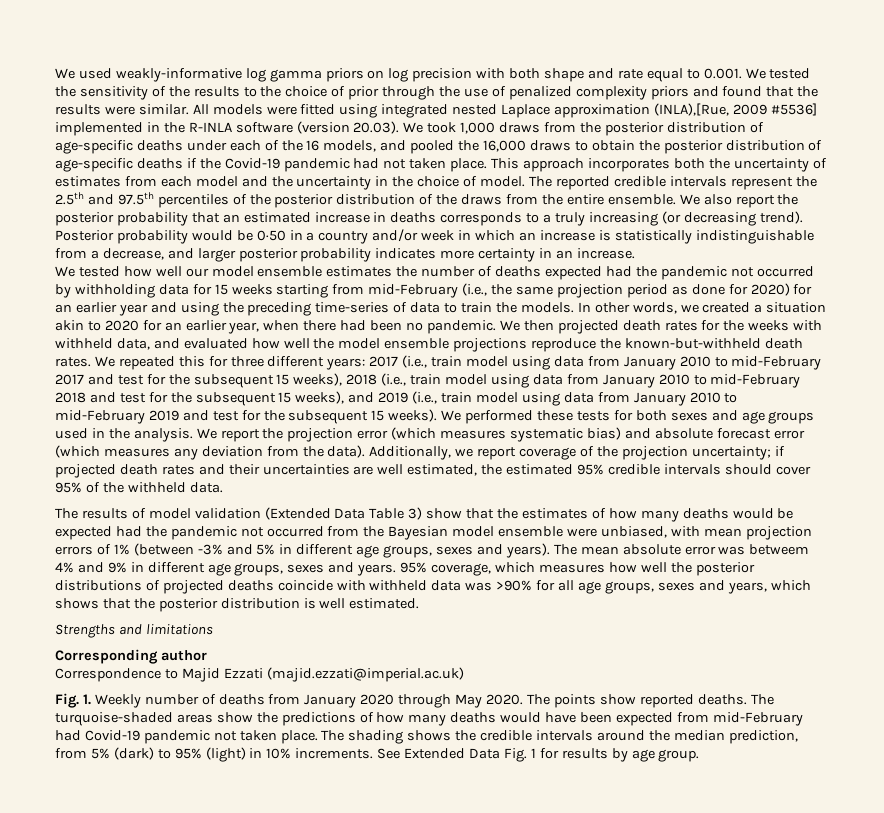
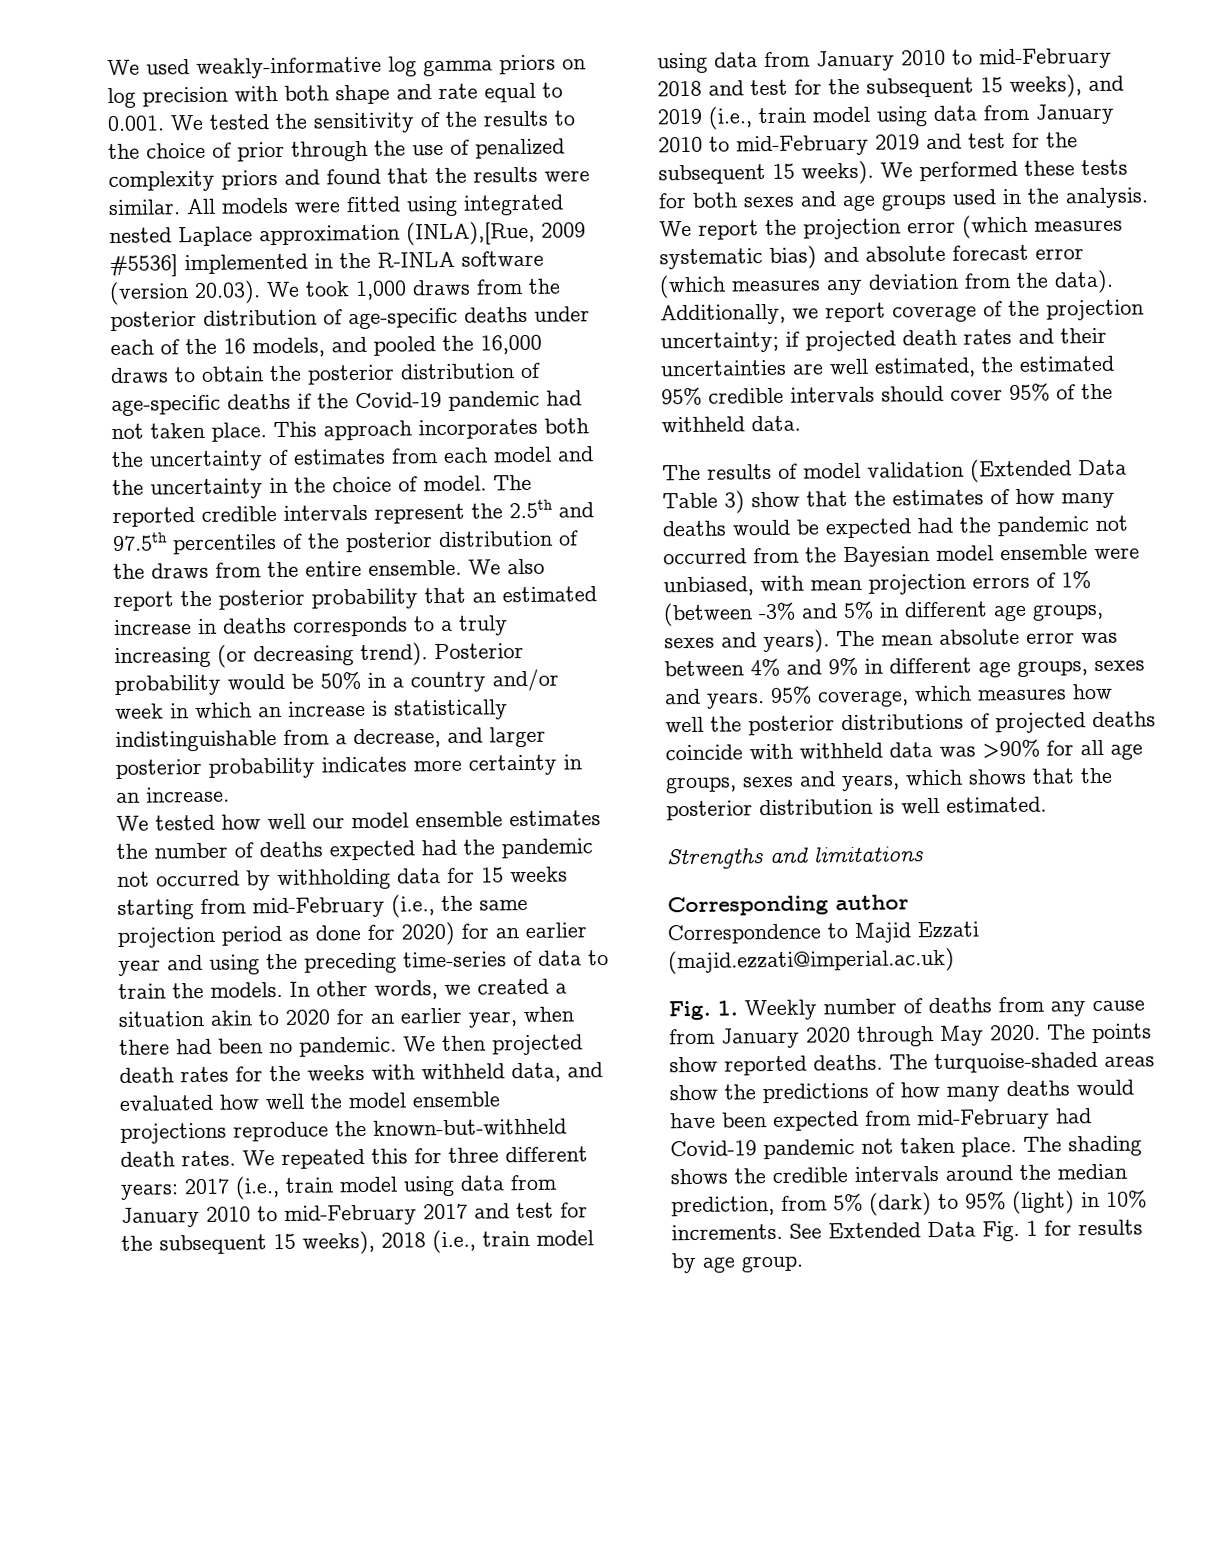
- Posterior probability would be 0·50 in a country and/or week in which an increase is statistically indistinguishable from a decrease, and larger posterior probability indicates more certainty in an increase.
+ Posterior probability would be 50% in a country and/or week in which an increase is statistically indistinguishable from a decrease, and larger posterior probability indicates more certainty in an increase.
- The mean absolute error was betweem 4% and 9% in different age groups, sexes and years.
+ The mean absolute error was between 4% and 9% in different age groups, sexes and years.
- Fig. 1. Weekly number of deaths from January 2020 through May 2020.
+ Fig. 1. Weekly number of deaths from any cause from January 2020 through May 2020.

